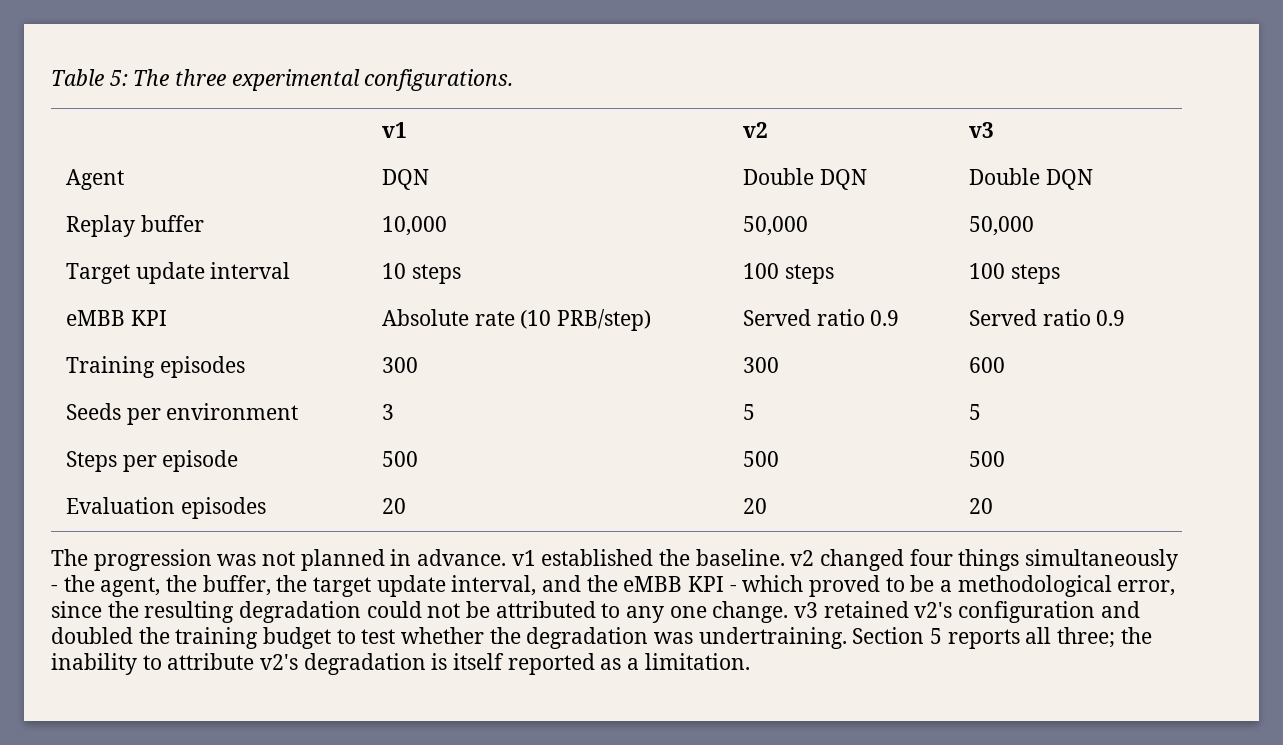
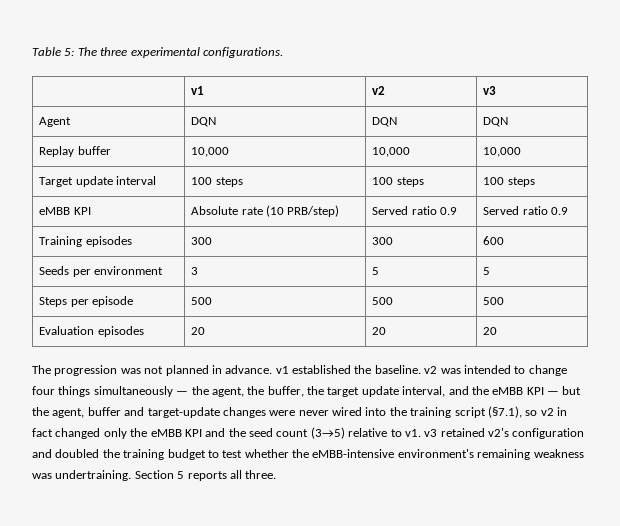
- Agent | DQN | Double DQN | Double DQN
+ Agent | DQN | DQN | DQN
- Replay buffer | 10,000 | 50,000 | 50,000
+ Replay buffer | 10,000 | 10,000 | 10,000
- Target update interval | 10 steps | 100 steps | 100 steps
+ Target update interval | 100 steps | 100 steps | 100 steps
- The progression was not planned in advance. v1 established the baseline. v2 changed four things simultaneously - the agent, the buffer, the target update interval, and the eMBB KPI - which proved to be a methodological error, since the resulting degradation could not be attributed to any one change. v3 retained v2's configuration and doubled the training budget to test whether the degradation was undertraining.
+ The progression was not planned in advance. v1 established the baseline. v2 was intended to change four things simultaneously — the agent, the buffer, the target update interval, and the eMBB KPI — but the agent, buffer and target-update changes were never wired into the training script (§7.1), so v2 in fact changed only the eMBB KPI and the seed count (3→5) relative to v1. v3 retained v2's configuration and doubled the training budget to test whether the eMBB-intensive environment's remaining weakness was undertraining.
- Section 5 reports all three; the inability to attribute v2's degradation is itself reported as a limitation.
+ Section 5 reports all three.

